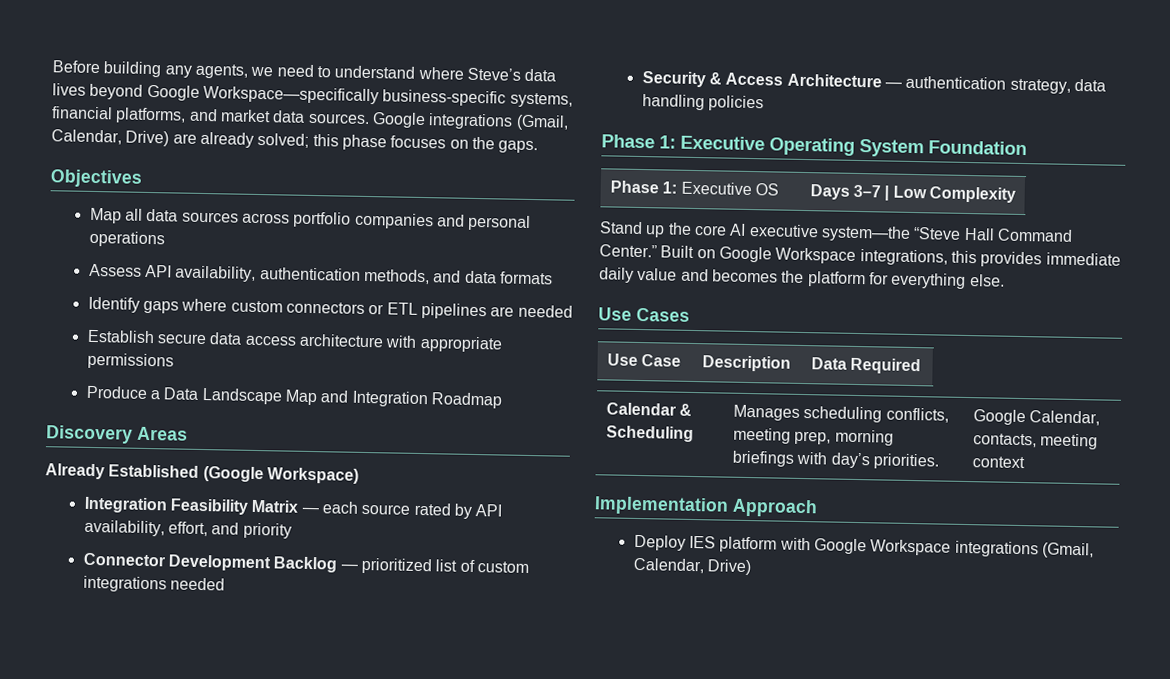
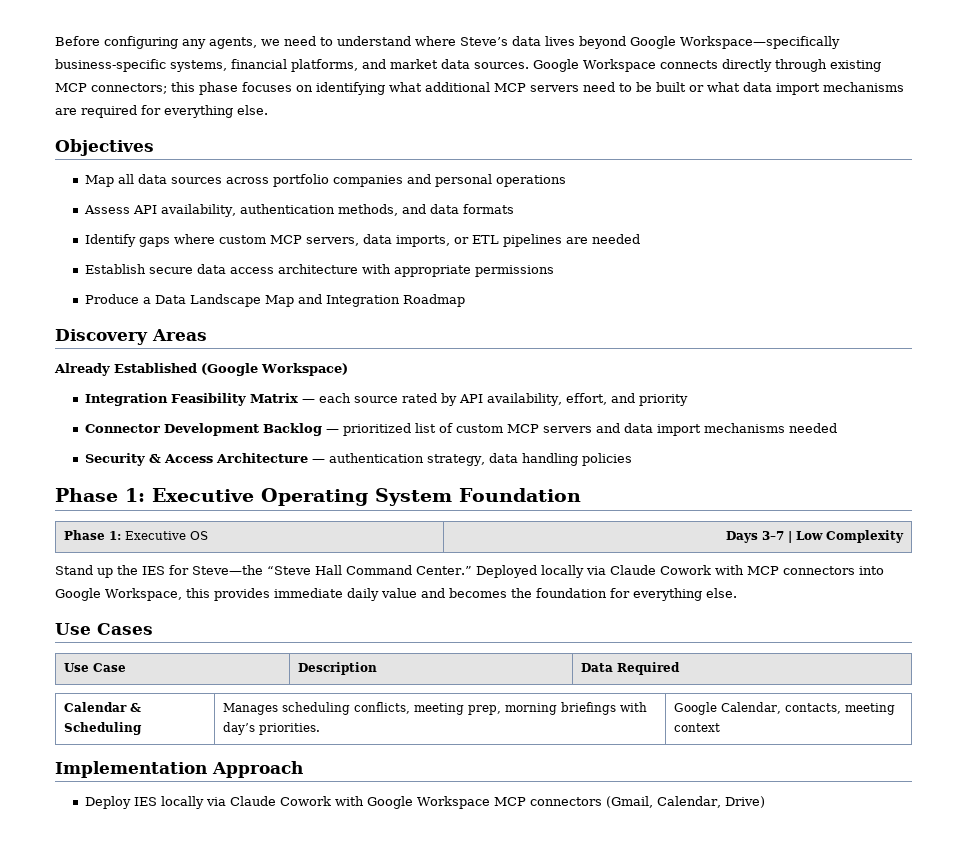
- Before building any agents, we need to understand where Steve’s data lives beyond Google Workspace—specifically business-specific systems, financial platforms, and market data sources.
+ Before configuring any agents, we need to understand where Steve’s data lives beyond Google Workspace—specifically business-specific systems, financial platforms, and market data sources.
- Google integrations (Gmail, Calendar, Drive) are already solved; this phase focuses on the gaps.
+ Google Workspace connects directly through existing MCP connectors; this phase focuses on identifying what additional MCP servers need to be built or what data import mechanisms are required for everything else.
- Identify gaps where custom connectors or ETL pipelines are needed
+ Identify gaps where custom MCP servers, data imports, or ETL pipelines are needed
- Connector Development Backlog — prioritized list of custom integrations needed
+ Connector Development Backlog — prioritized list of custom MCP servers and data import mechanisms needed
- Stand up the core AI executive system—the “Steve Hall Command Center.” Built on Google Workspace integrations, this provides immediate daily value and becomes the platform for everything else.
+ Stand up the IES for Steve—the “Steve Hall Command Center.” Deployed locally via Claude Cowork with MCP connectors into Google Workspace, this provides immediate daily value and becomes the foundation for everything else.
- Deploy IES platform with Google Workspace integrations (Gmail, Calendar, Drive)
+ Deploy IES locally via Claude Cowork with Google Workspace MCP connectors (Gmail, Calendar, Drive)

